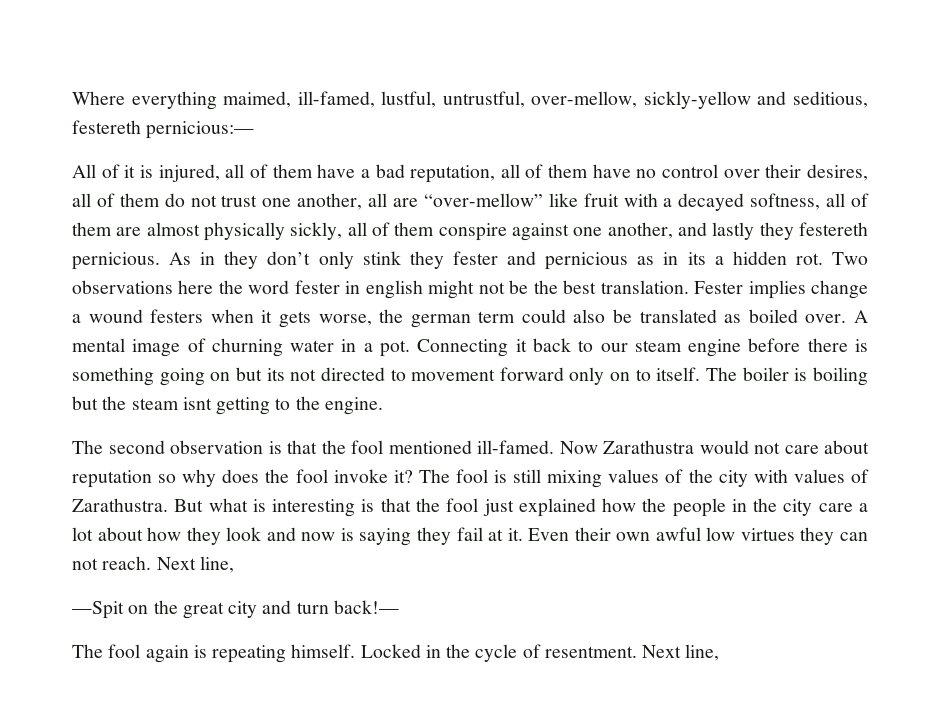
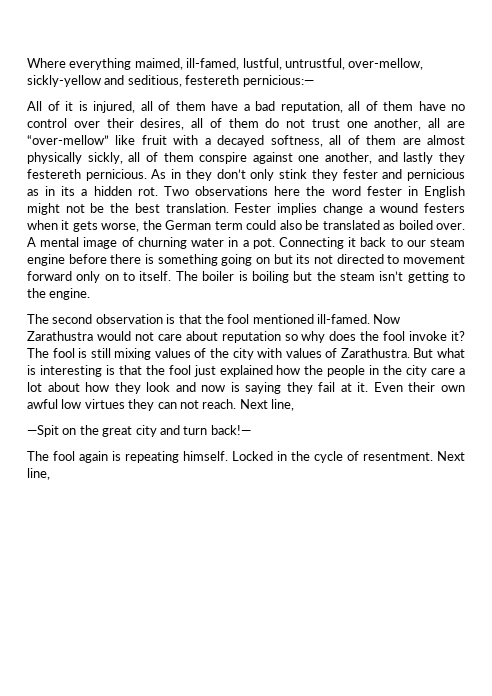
- Two observations here the word fester in english might not be the best translation.
+ Two observations here the word fester in English might not be the best translation.
- Fester implies change a wound festers when it gets worse, the german term could also be translated as boiled over.
+ Fester implies change a wound festers when it gets worse, the German term could also be translated as boiled over.
- The boiler is boiling but the steam isnt getting to the engine.
+ The boiler is boiling but the steam isn’t getting to the engine.

